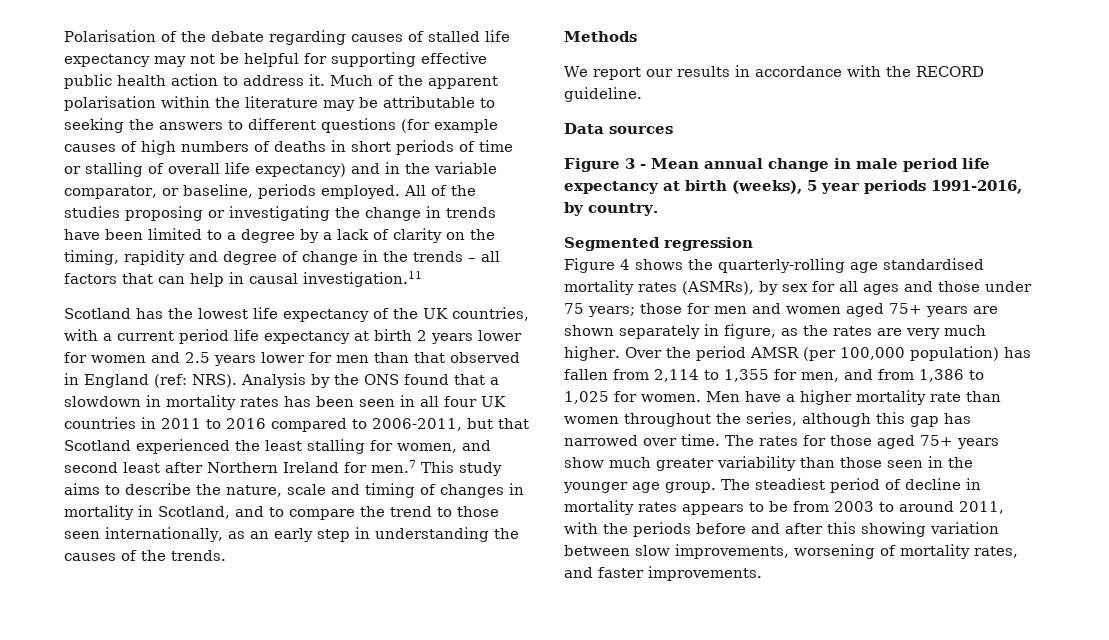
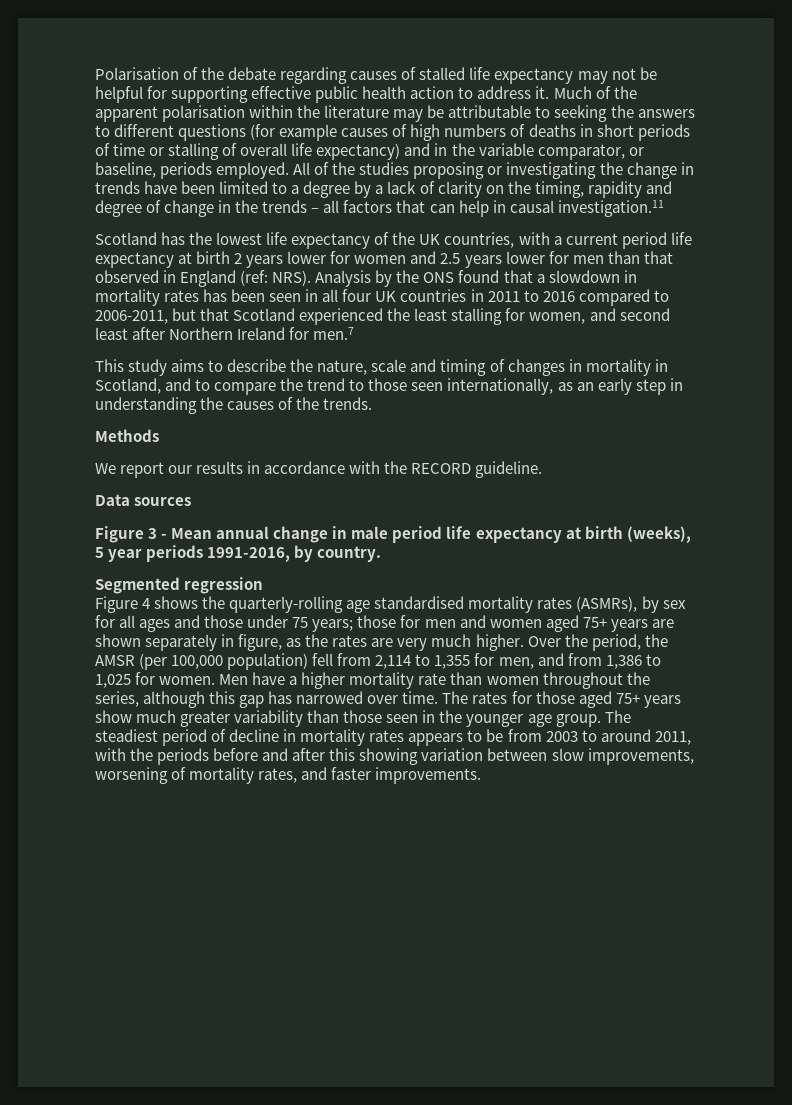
- Analysis by the ONS found that a slowdown in mortality rates has been seen in all four UK countries in 2011 to 2016 compared to 2006-2011, but that Scotland experienced the least stalling for women, and second least after Northern Ireland for men.7 This study aims to describe the nature, scale and timing of changes in mortality in Scotland, and to compare the trend to those seen internationally, as an early step in understanding the causes of the trends.
+ Analysis by the ONS found that a slowdown in mortality rates has been seen in all four UK countries in 2011 to 2016 compared to 2006-2011, but that Scotland experienced the least stalling for women, and second least after Northern Ireland for men.7
+ This study aims to describe the nature, scale and timing of changes in mortality in Scotland, and to compare the trend to those seen internationally, as an early step in understanding the causes of the trends.
- Over the period AMSR (per 100,000 population) has fallen from 2,114 to 1,355 for men, and from 1,386 to 1,025 for women.
+ Over the period, the AMSR (per 100,000 population) fell from 2,114 to 1,355 for men, and from 1,386 to 1,025 for women.

